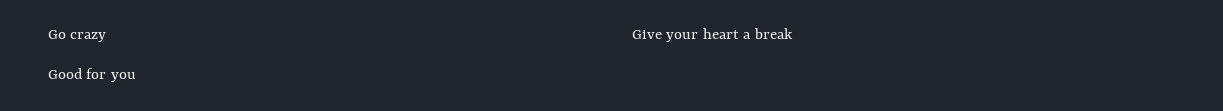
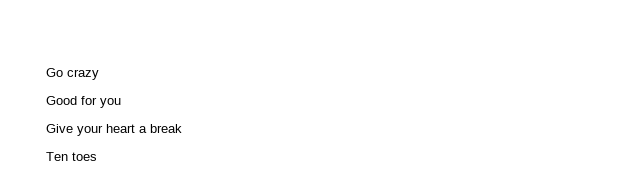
+ Ten toes

